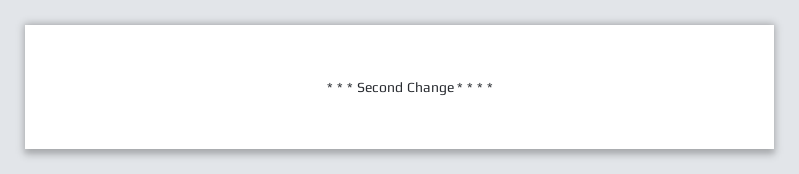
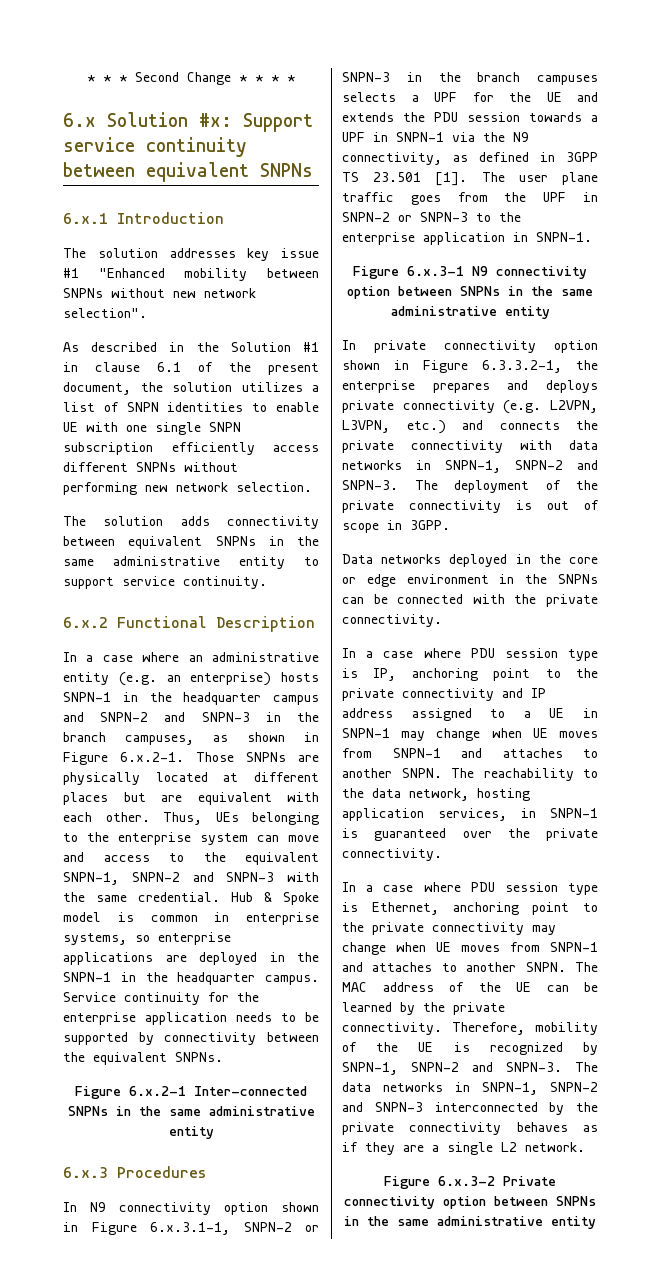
+ 6.x Solution #x: Support service continuity between equivalent SNPNs
+ 6.x.1 Introduction
+ The solution addresses key issue #1 "Enhanced mobility between SNPNs without new network selection".
+ As described in the Solution #1 in clause 6.1 of the present document, the solution utilizes a list of SNPN identities to enable UE with one single SNPN subscription efficiently access different SNPNs without performing new network selection.
+ The solution adds connectivity between equivalent SNPNs in the same administrative entity to support service continuity.
+ 6.x.2 Functional Description
+ In a case where an administrative entity (e.g. an enterprise) hosts SNPN-1 in the headquarter campus and SNPN-2 and SNPN-3 in the branch campuses, as shown in Figure 6.x.2-1. Those SNPNs are physically located at different places but are equivalent with each other. Thus, UEs belonging to the enterprise system can move and access to the equivalent SNPN-1, SNPN-2 and SNPN-3 with the same credential. Hub & Spoke model is common in enterprise systems, so enterprise applications are deployed in the SNPN-1 in the headquarter campus. Service continuity for the enterprise application needs to be supported by connectivity between the equivalent SNPNs.
+ Figure 6.x.2-1 Inter-connected SNPNs in the same administrative entity
+ 6.x.3 Procedures
+ In N9 connectivity option shown in Figure 6.x.3.1-1, SNPN-2 or SNPN-3 in the branch campuses selects a UPF for the UE and extends the PDU session towards a UPF in SNPN-1 via the N9 connectivity, as defined in 3GPP TS 23.501 [1]. The user plane traffic goes from the UPF in SNPN-2 or SNPN-3 to the enterprise application in SNPN-1.
+ Figure 6.x.3-1 N9 connectivity option between SNPNs in the same administrative entity
+ In private connectivity option shown in Figure 6.3.3.2-1, the enterprise prepares and deploys private connectivity (e.g. L2VPN, L3VPN, etc.) and connects the private connectivity with data networks in SNPN-1, SNPN-2 and SNPN-3. The deployment of the private connectivity is out of scope in 3GPP.
+ Data networks deployed in the core or edge environment in the SNPNs can be connected with the private connectivity.
+ In a case where PDU session type is IP, anchoring point to the private connectivity and IP address assigned to a UE in SNPN-1 may change when UE moves from SNPN-1 and attaches to another SNPN. The reachability to the data network, hosting application services, in SNPN-1 is guaranteed over the private connectivity.
+ In a case where PDU session type is Ethernet, anchoring point to the private connectivity may change when UE moves from SNPN-1 and attaches to another SNPN. The MAC address of the UE can be learned by the private connectivity. Therefore, mobility of the UE is recognized by SNPN-1, SNPN-2 and SNPN-3. The data networks in SNPN-1, SNPN-2 and SNPN-3 interconnected by the private connectivity behaves as if they are a single L2 network.
+ Figure 6.x.3-2 Private connectivity option between SNPNs in the same administrative entity

